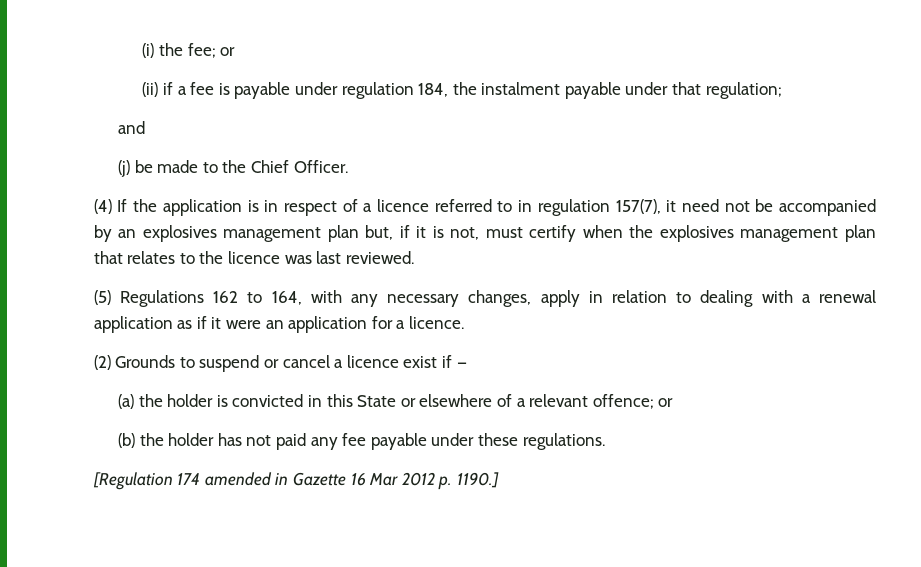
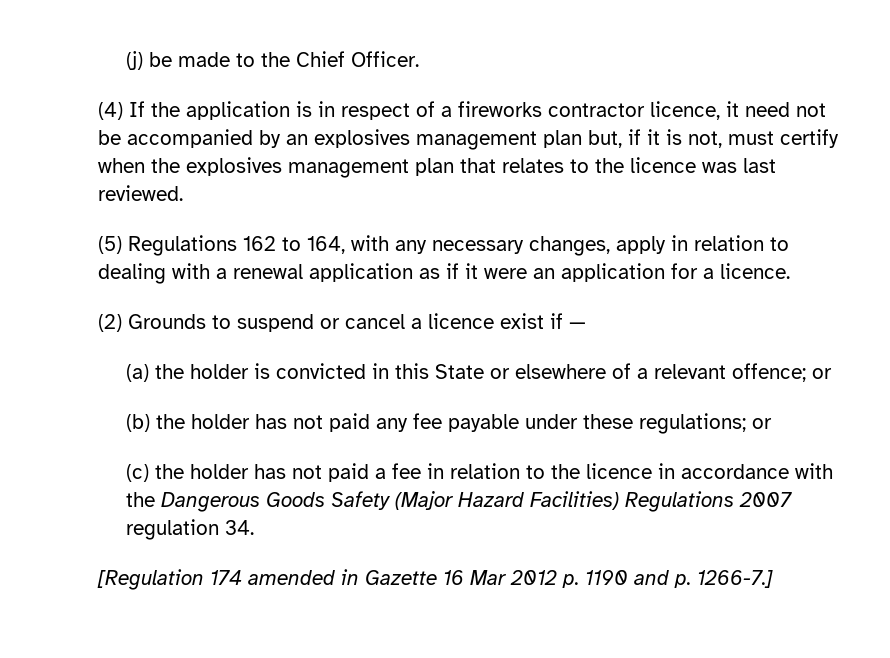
- (i) the fee; or
- (ii) if a fee is payable under regulation 184, the instalment payable under that regulation;
- and
- (4) If the application is in respect of a licence referred to in regulation 157(7), it need not be accompanied by an explosives management plan but, if it is not, must certify when the explosives management plan that relates to the licence was last reviewed.
+ (4) If the application is in respect of a fireworks contractor licence, it need not be accompanied by an explosives management plan but, if it is not, must certify when the explosives management plan that relates to the licence was last reviewed.
- (b) the holder has not paid any fee payable under these regulations.
+ (b) the holder has not paid any fee payable under these regulations; or
+ (c) the holder has not paid a fee in relation to the licence in accordance with the Dangerous Goods Safety (Major Hazard Facilities) Regulations 2007 regulation 34.
- [Regulation 174 amended in Gazette 16 Mar 2012 p. 1190.]
+ [Regulation 174 amended in Gazette 16 Mar 2012 p. 1190 and p. 1266-7.]

